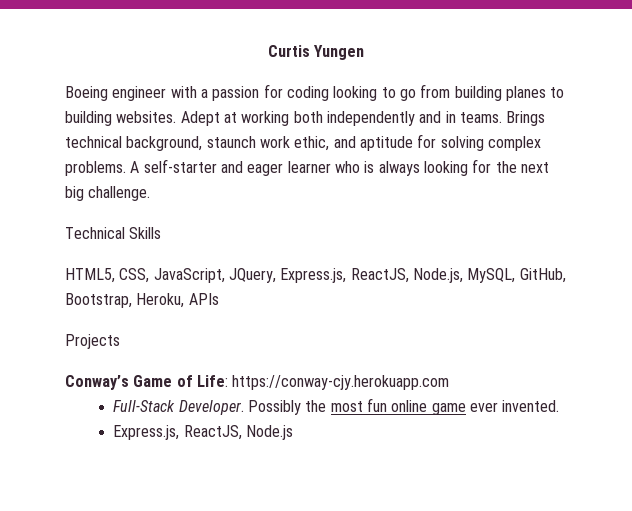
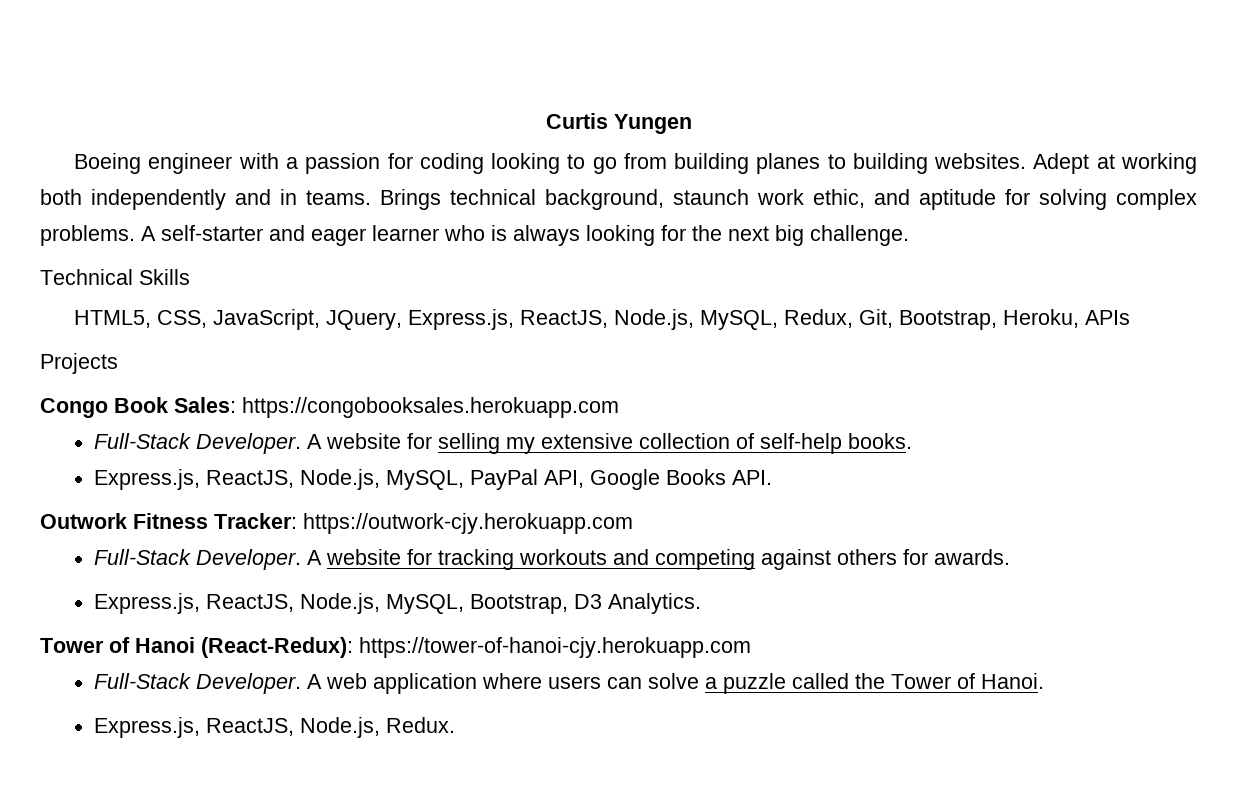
- HTML5, CSS, JavaScript, JQuery, Express.js, ReactJS, Node.js, MySQL, GitHub, Bootstrap, Heroku, APIs
+ HTML5, CSS, JavaScript, JQuery, Express.js, ReactJS, Node.js, MySQL, Redux, Git, Bootstrap, Heroku, APIs
- Conway’s Game of Life: https://conway-cjy.herokuapp.com
- Full-Stack Developer. Possibly the most fun online game ever invented.
- Express.js, ReactJS, Node.js
+ Congo Book Sales: https://congobooksales.herokuapp.com
+ Full-Stack Developer. A website for selling my extensive collection of self-help books.
+ Express.js, ReactJS, Node.js, MySQL, PayPal API, Google Books API.
+ Outwork Fitness Tracker: https://outwork-cjy.herokuapp.com
+ Full-Stack Developer. A website for tracking workouts and competing against others for awards.
+ Express.js, ReactJS, Node.js, MySQL, Bootstrap, D3 Analytics.
+ Tower of Hanoi (React-Redux): https://tower-of-hanoi-cjy.herokuapp.com
+ Full-Stack Developer. A web application where users can solve a puzzle called the Tower of Hanoi.
+ Express.js, ReactJS, Node.js, Redux.

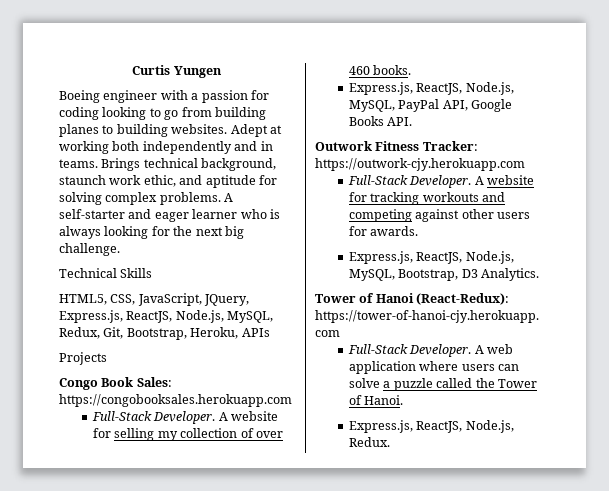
- A website for selling my extensive collection of self-help books.
+ A website for selling my collection of over 460 books.
- A website for tracking workouts and competing against others for awards.
+ A website for tracking workouts and competing against other users for awards.

